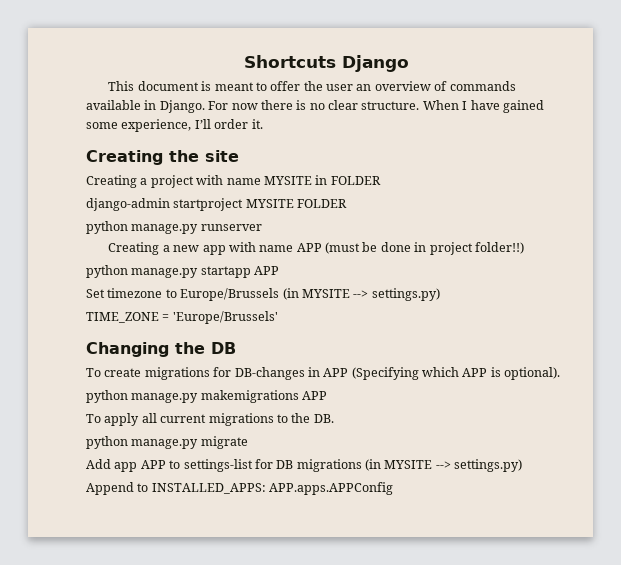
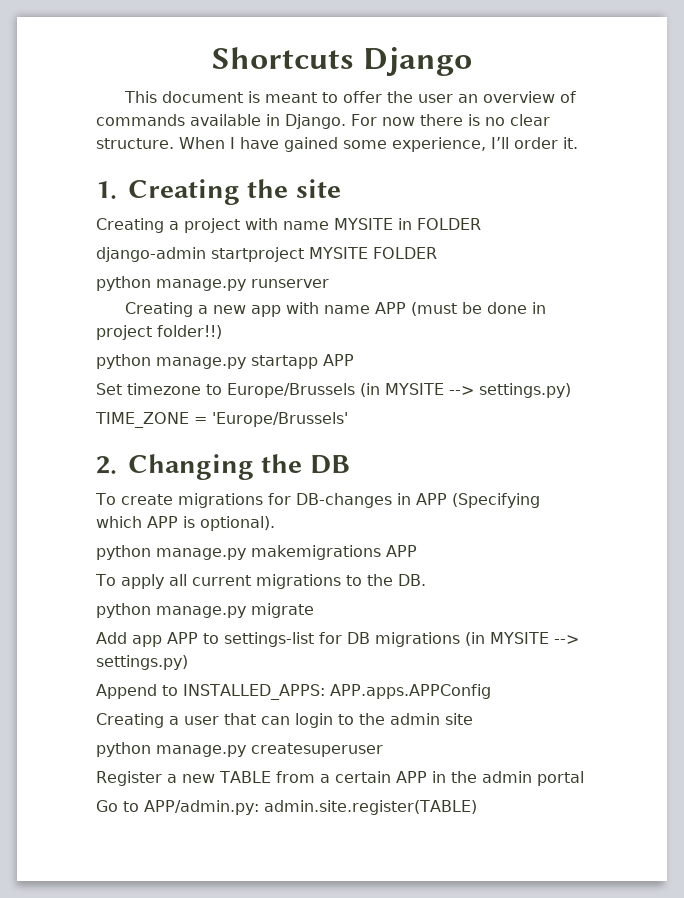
- Creating the site
+ 1. Creating the site
- Changing the DB
+ 2. Changing the DB
+ Creating a user that can login to the admin site
+ python manage.py createsuperuser
+ Register a new TABLE from a certain APP in the admin portal
+ Go to APP/admin.py: admin.site.register(TABLE)

